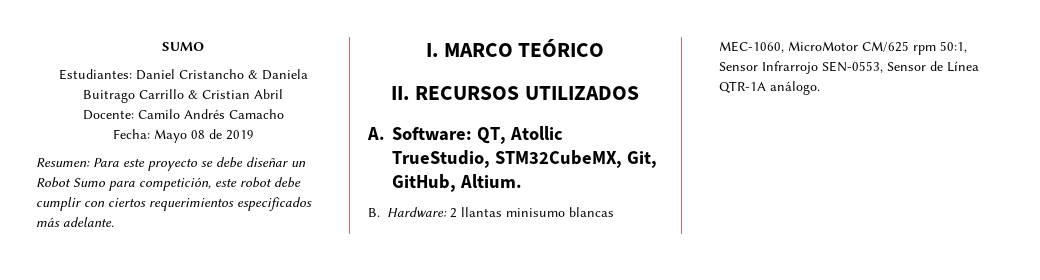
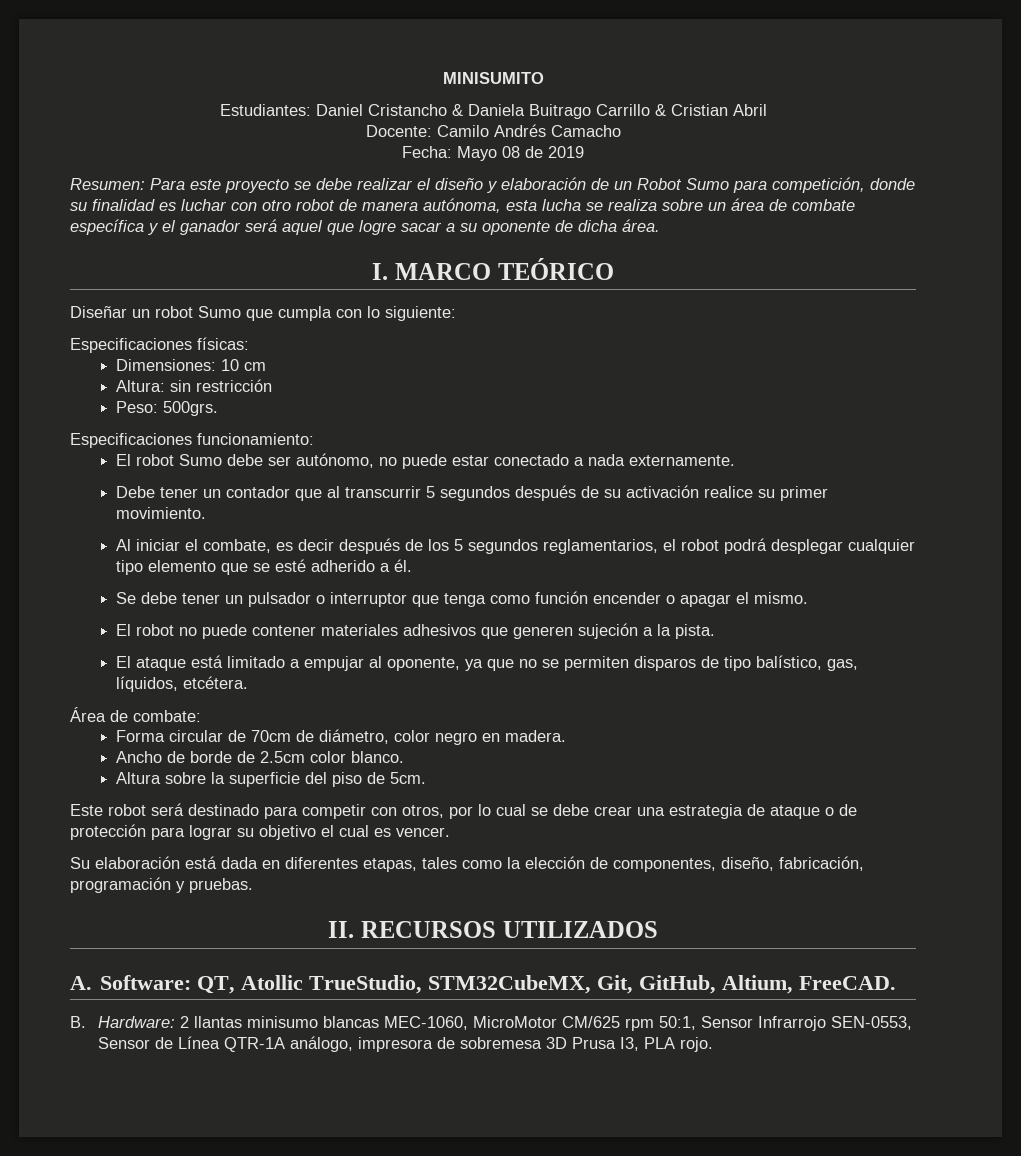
- SUMO
+ MINISUMITO
- Resumen: Para este proyecto se debe diseñar un Robot Sumo para competición, este robot debe cumplir con ciertos requerimientos especificados más adelante.
+ Resumen: Para este proyecto se debe realizar el diseño y elaboración de un Robot Sumo para competición, donde su finalidad es luchar con otro robot de manera autónoma, esta lucha se realiza sobre un área de combate específica y el ganador será aquel que logre sacar a su oponente de dicha área.
  I. MARCO TEÓRICO
+ Diseñar un robot Sumo que cumpla con lo siguiente:
+ Especificaciones físicas:
+ Dimensiones: 10 cm
+ Altura: sin restricción
+ Peso: 500grs.
+ Especificaciones funcionamiento:
+ El robot Sumo debe ser autónomo, no puede estar conectado a nada externamente.
+ Debe tener un contador que al transcurrir 5 segundos después de su activación realice su primer movimiento.
+ Al iniciar el combate, es decir después de los 5 segundos reglamentarios, el robot podrá desplegar cualquier tipo elemento que se esté adherido a él.
+ Se debe tener un pulsador o interruptor que tenga como función encender o apagar el mismo.
+ El robot no puede contener materiales adhesivos que generen sujeción a la pista.
+ El ataque está limitado a empujar al oponente, ya que no se permiten disparos de tipo balístico, gas, líquidos, etcétera.
+ Área de combate:
+ Forma circular de 70cm de diámetro, color negro en madera.
+ Ancho de borde de 2.5cm color blanco.
+ Altura sobre la superficie del piso de 5cm.
+ Este robot será destinado para competir con otros, por lo cual se debe crear una estrategia de ataque o de protección para lograr su objetivo el cual es vencer.
+ Su elaboración está dada en diferentes etapas, tales como la elección de componentes, diseño, fabricación, programación y pruebas.
- A. Software: QT, Atollic TrueStudio, STM32CubeMX, Git, GitHub, Altium.
+ A. Software: QT, Atollic TrueStudio, STM32CubeMX, Git, GitHub, Altium, FreeCAD.
- B. Hardware: 2 llantas minisumo blancas MEC-1060, MicroMotor CM/625 rpm 50:1, Sensor Infrarrojo SEN-0553, Sensor de Línea QTR-1A análogo.
+ B. Hardware: 2 llantas minisumo blancas MEC-1060, MicroMotor CM/625 rpm 50:1, Sensor Infrarrojo SEN-0553, Sensor de Línea QTR-1A análogo, impresora de sobremesa 3D Prusa I3, PLA rojo.

